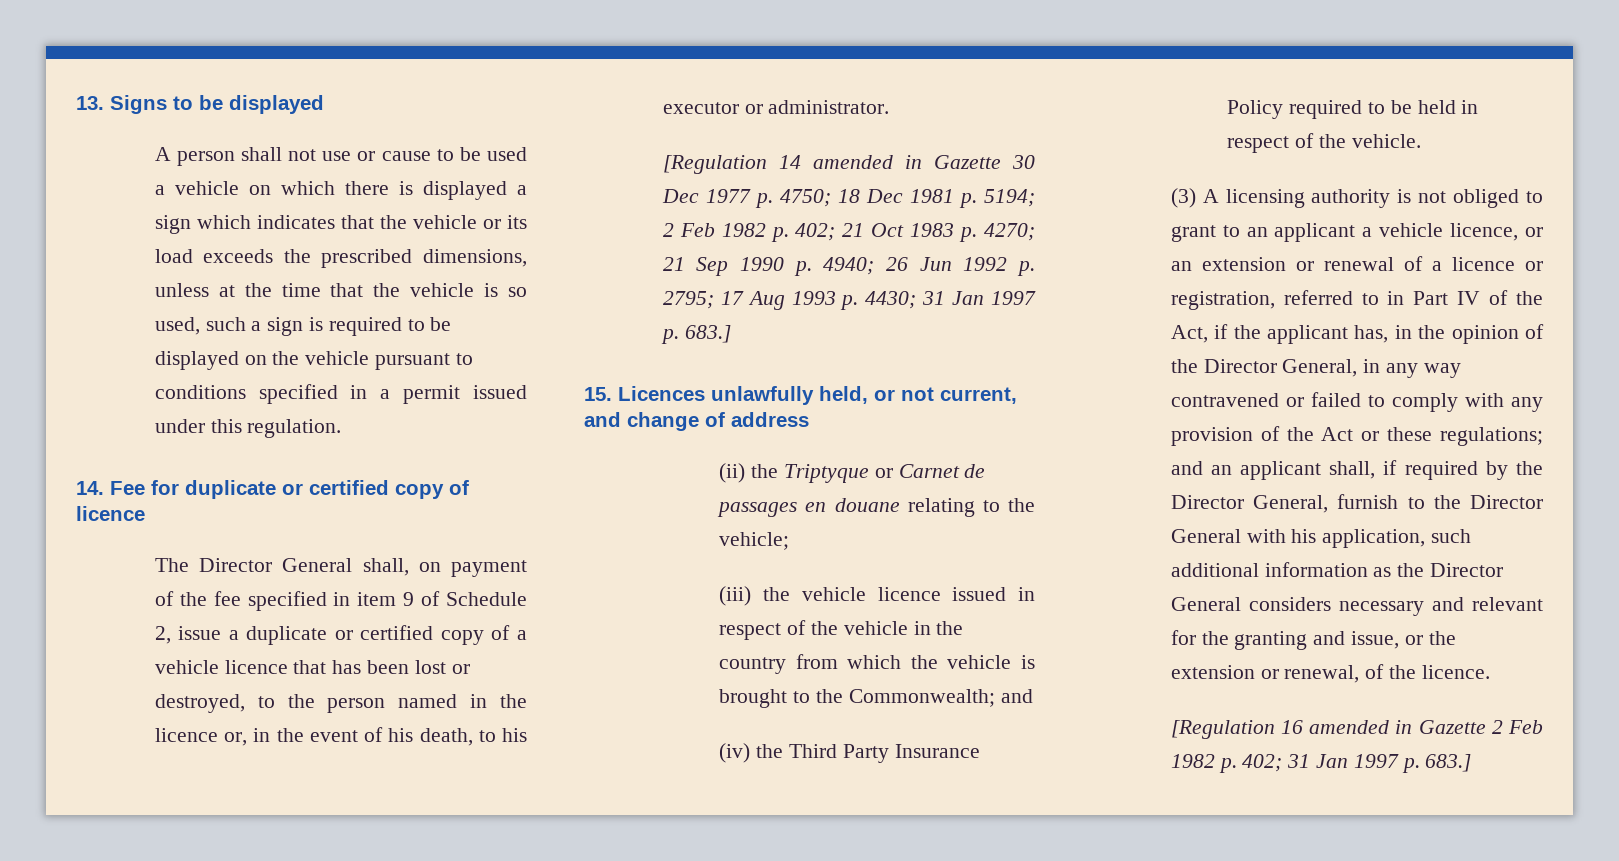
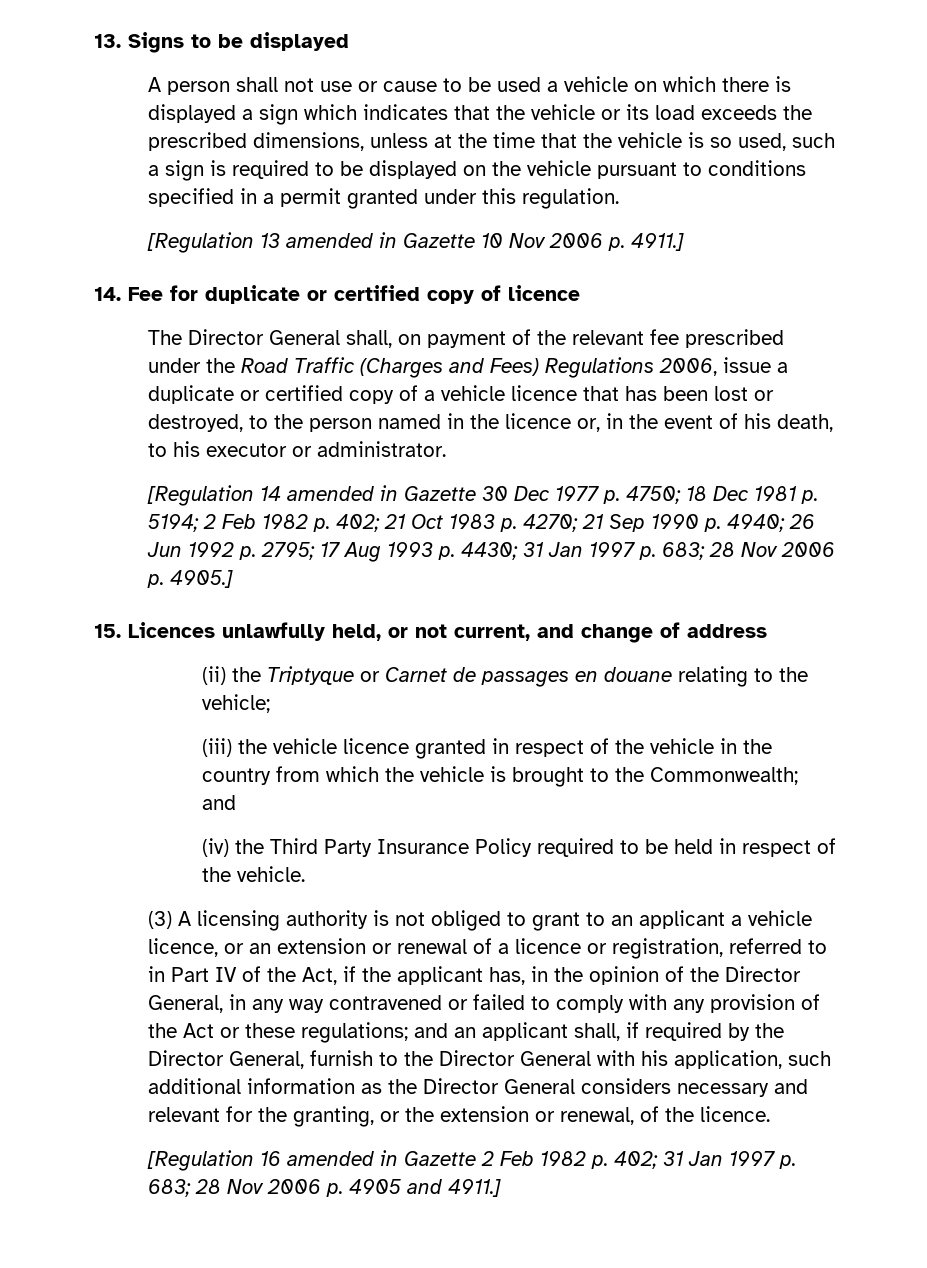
- A person shall not use or cause to be used a vehicle on which there is displayed a sign which indicates that the vehicle or its load exceeds the prescribed dimensions, unless at the time that the vehicle is so used, such a sign is required to be displayed on the vehicle pursuant to conditions specified in a permit issued under this regulation.
+ A person shall not use or cause to be used a vehicle on which there is displayed a sign which indicates that the vehicle or its load exceeds the prescribed dimensions, unless at the time that the vehicle is so used, such a sign is required to be displayed on the vehicle pursuant to conditions specified in a permit granted under this regulation.
+ [Regulation 13 amended in Gazette 10 Nov 2006 p. 4911.]
- The Director General shall, on payment of the fee specified in item 9 of Schedule 2, issue a duplicate or certified copy of a vehicle licence that has been lost or destroyed, to the person named in the licence or, in the event of his death, to his executor or administrator.
+ The Director General shall, on payment of the relevant fee prescribed under the Road Traffic (Charges and Fees) Regulations 2006, issue a duplicate or certified copy of a vehicle licence that has been lost or destroyed, to the person named in the licence or, in the event of his death, to his executor or administrator.
- [Regulation 14 amended in Gazette 30 Dec 1977 p. 4750; 18 Dec 1981 p. 5194; 2 Feb 1982 p. 402; 21 Oct 1983 p. 4270; 21 Sep 1990 p. 4940; 26 Jun 1992 p. 2795; 17 Aug 1993 p. 4430; 31 Jan 1997 p. 683.]
+ [Regulation 14 amended in Gazette 30 Dec 1977 p. 4750; 18 Dec 1981 p. 5194; 2 Feb 1982 p. 402; 21 Oct 1983 p. 4270; 21 Sep 1990 p. 4940; 26 Jun 1992 p. 2795; 17 Aug 1993 p. 4430; 31 Jan 1997 p. 683; 28 Nov 2006 p. 4905.]
- (iii) the vehicle licence issued in respect of the vehicle in the country from which the vehicle is brought to the Commonwealth; and
+ (iii) the vehicle licence granted in respect of the vehicle in the country from which the vehicle is brought to the Commonwealth; and
- and an applicant shall, if required by the Director General, furnish to the Director General with his application, such additional information as the Director General considers necessary and relevant for the granting and issue, or the extension or renewal, of the licence.
+ and an applicant shall, if required by the Director General, furnish to the Director General with his application, such additional information as the Director General considers necessary and relevant for the granting, or the extension or renewal, of the licence.
- [Regulation 16 amended in Gazette 2 Feb 1982 p. 402; 31 Jan 1997 p. 683.]
+ [Regulation 16 amended in Gazette 2 Feb 1982 p. 402; 31 Jan 1997 p. 683; 28 Nov 2006 p. 4905 and 4911.]

